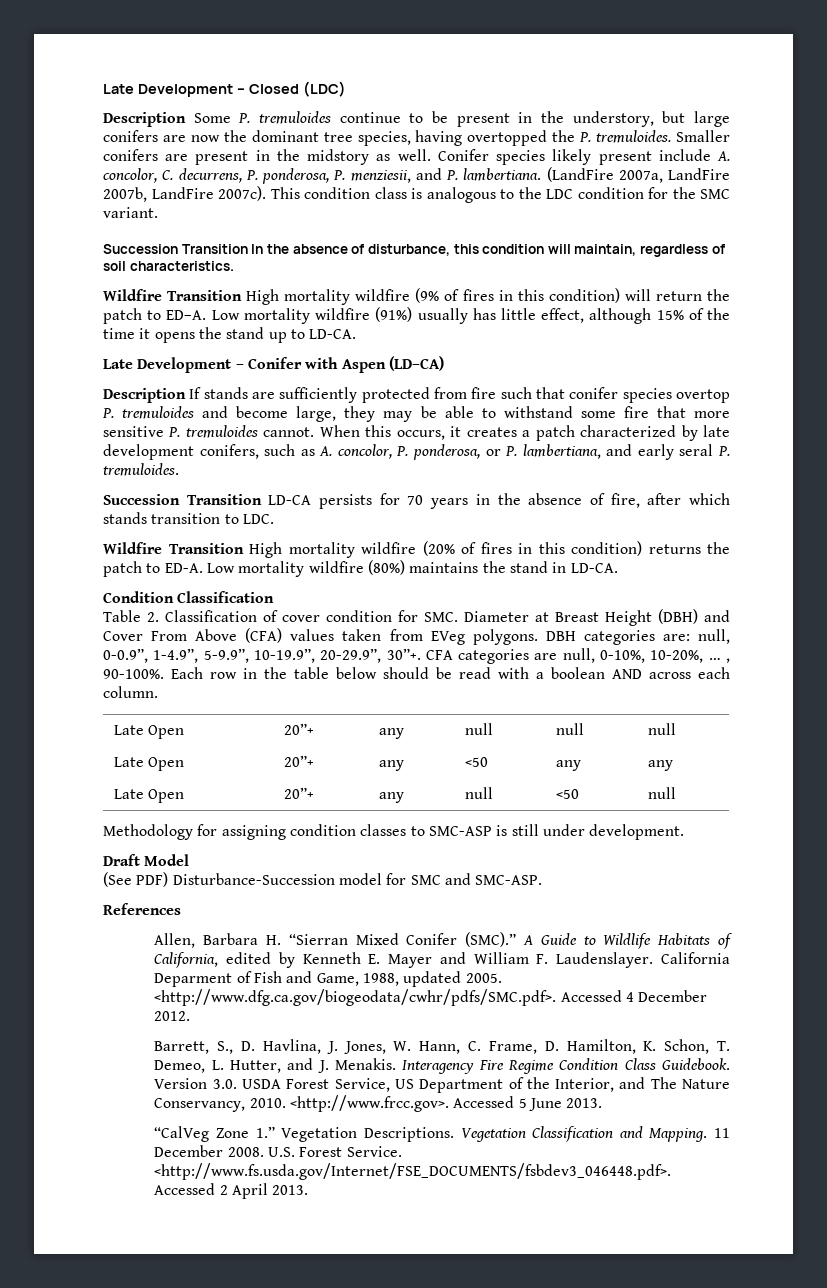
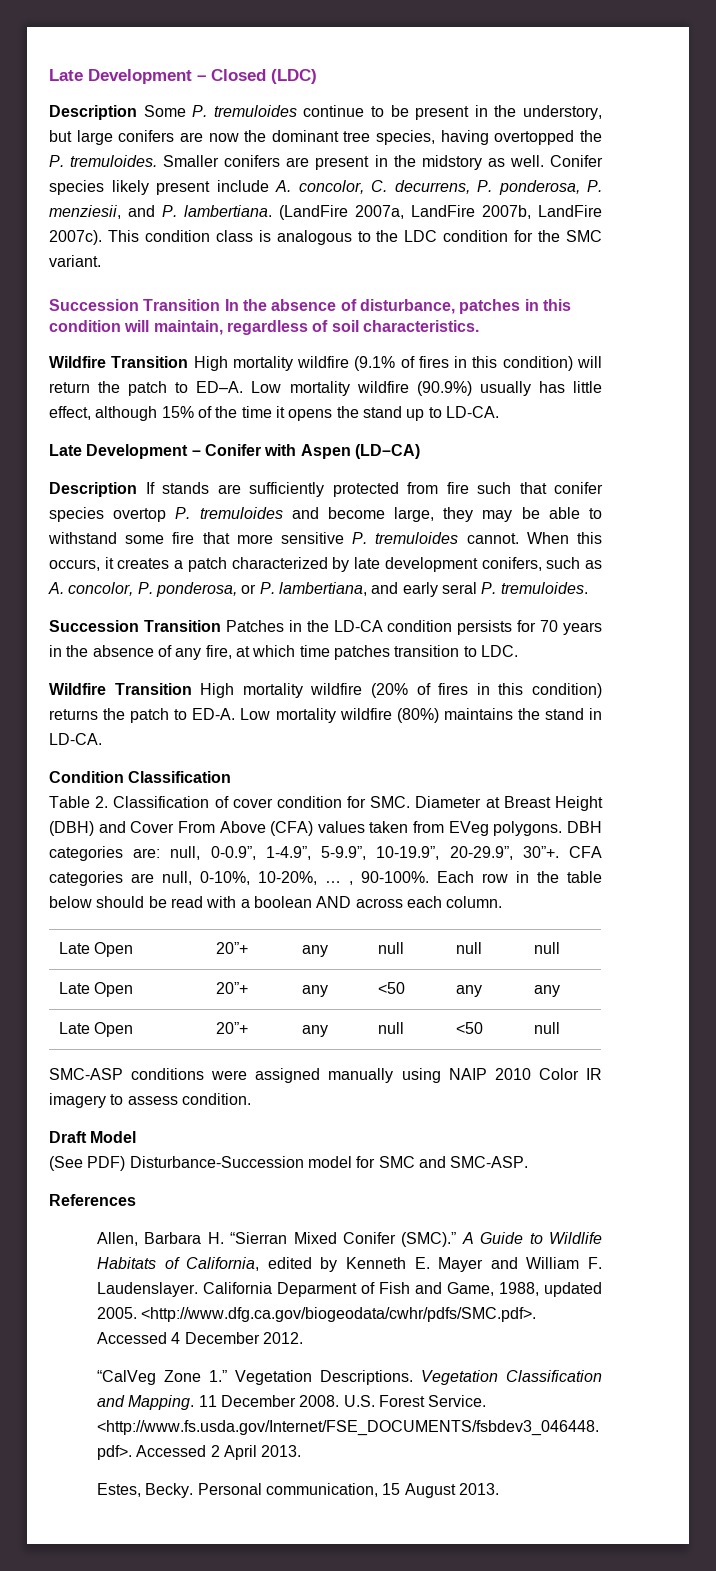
- Succession Transition In the absence of disturbance, this condition will maintain, regardless of soil characteristics.
+ Succession Transition In the absence of disturbance, patches in this condition will maintain, regardless of soil characteristics.
- Wildfire Transition High mortality wildfire (9% of fires in this condition) will return the patch to ED–A.
+ Wildfire Transition High mortality wildfire (9.1% of fires in this condition) will return the patch to ED–A.
- Low mortality wildfire (91%) usually has little effect, although 15% of the time it opens the stand up to LD-CA.
+ Low mortality wildfire (90.9%) usually has little effect, although 15% of the time it opens the stand up to LD-CA.
- Succession Transition LD-CA persists for 70 years in the absence of fire, after which stands transition to LDC.
+ Succession Transition Patches in the LD-CA condition persists for 70 years in the absence of any fire, at which time patches transition to LDC.
- Methodology for assigning condition classes to SMC-ASP is still under development.
+ SMC-ASP conditions were assigned manually using NAIP 2010 Color IR imagery to assess condition.
- Barrett, S., D. Havlina, J. Jones, W. Hann, C. Frame, D. Hamilton, K. Schon, T. Demeo, L. Hutter, and J. Menakis. Interagency Fire Regime Condition Class Guidebook. Version 3.0. USDA Forest Service, US Department of the Interior, and The Nature Conservancy, 2010. <http://www.frcc.gov>. Accessed 5 June 2013.
+ Estes, Becky. Personal communication, 15 August 2013.

